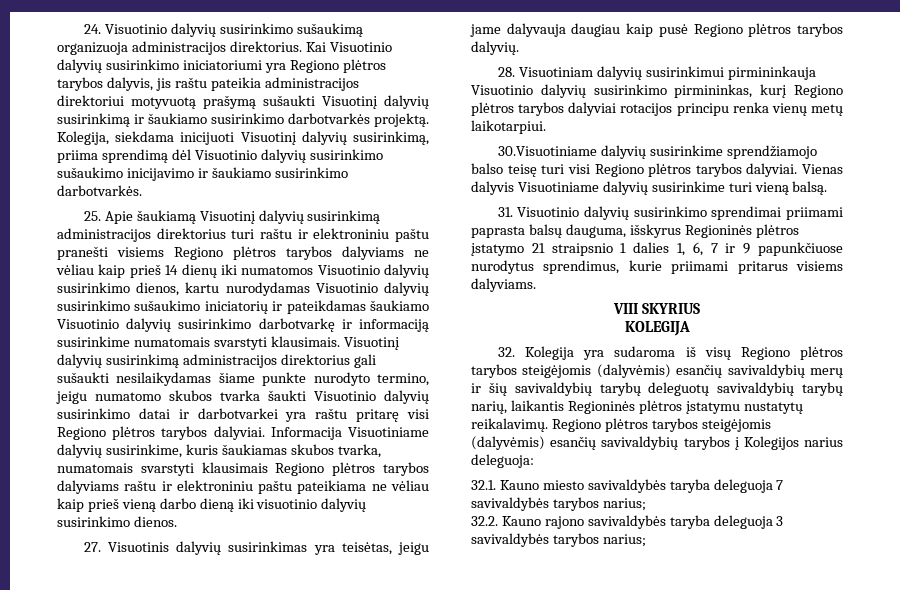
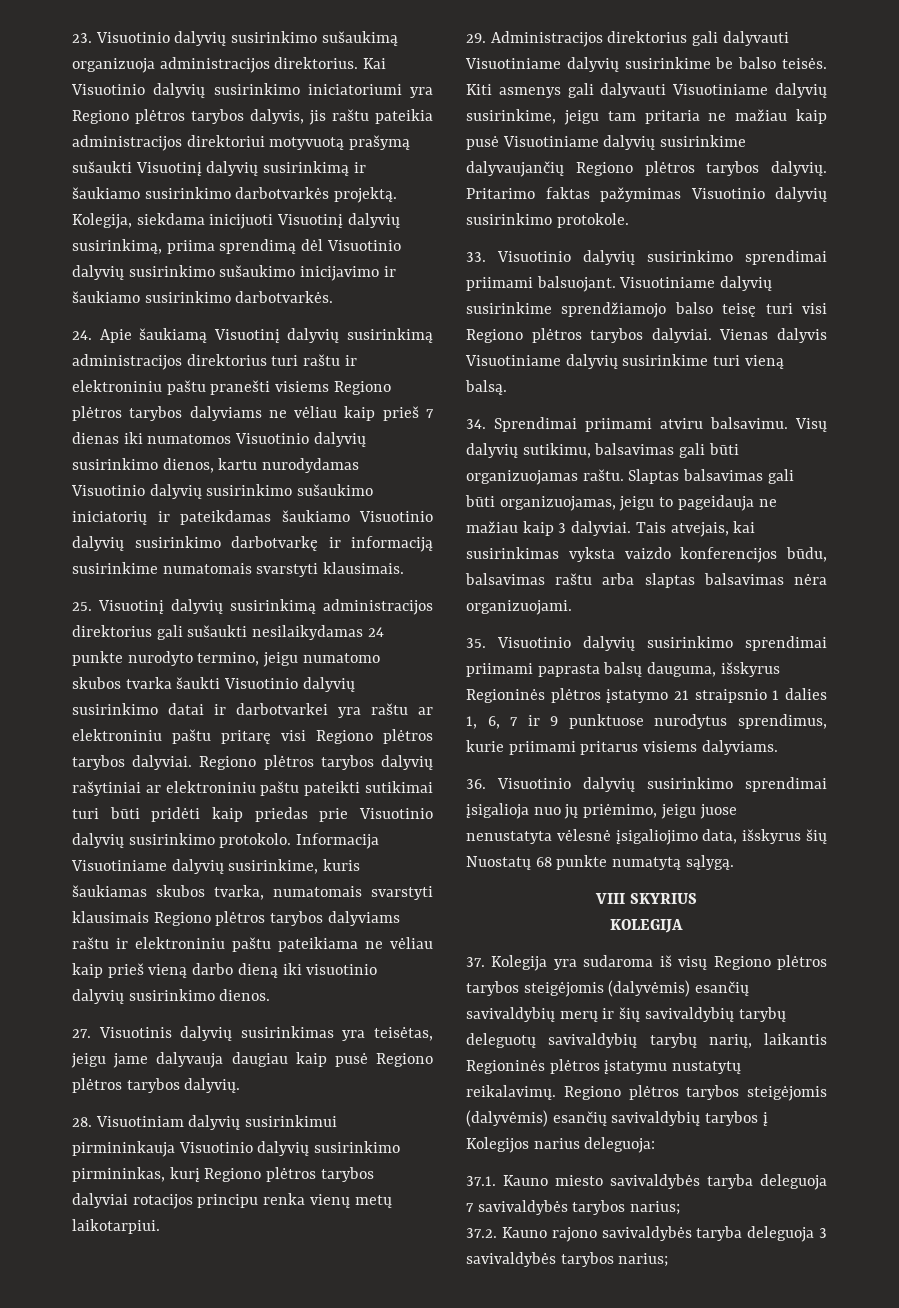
- 24. Visuotinio dalyvių susirinkimo sušaukimą organizuoja administracijos direktorius.
+ 23. Visuotinio dalyvių susirinkimo sušaukimą organizuoja administracijos direktorius.
- 25. Apie šaukiamą Visuotinį dalyvių susirinkimą administracijos direktorius turi raštu ir elektroniniu paštu pranešti visiems Regiono plėtros tarybos dalyviams ne vėliau kaip prieš 14 dienų iki numatomos Visuotinio dalyvių susirinkimo dienos, kartu nurodydamas Visuotinio dalyvių susirinkimo sušaukimo iniciatorių ir pateikdamas šaukiamo Visuotinio dalyvių susirinkimo darbotvarkę ir informaciją susirinkime numatomais svarstyti klausimais. Visuotinį dalyvių susirinkimą administracijos direktorius gali sušaukti nesilaikydamas šiame punkte nurodyto termino, jeigu numatomo skubos tvarka šaukti Visuotinio dalyvių susirinkimo datai ir darbotvarkei yra raštu pritarę visi Regiono plėtros tarybos dalyviai.
+ 24. Apie šaukiamą Visuotinį dalyvių susirinkimą administracijos direktorius turi raštu ir elektroniniu paštu pranešti visiems Regiono plėtros tarybos dalyviams ne vėliau kaip prieš 7 dienas iki numatomos Visuotinio dalyvių susirinkimo dienos, kartu nurodydamas Visuotinio dalyvių susirinkimo sušaukimo iniciatorių ir pateikdamas šaukiamo Visuotinio dalyvių susirinkimo darbotvarkę ir informaciją susirinkime numatomais svarstyti klausimais.
+ 25. Visuotinį dalyvių susirinkimą administracijos direktorius gali sušaukti nesilaikydamas 24 punkte nurodyto termino, jeigu numatomo skubos tvarka šaukti Visuotinio dalyvių susirinkimo datai ir darbotvarkei yra raštu ar elektroniniu paštu pritarę visi Regiono plėtros tarybos dalyviai.
+ Regiono plėtros tarybos dalyvių rašytiniai ar elektroniniu paštu pateikti sutikimai turi būti pridėti kaip priedas prie Visuotinio dalyvių susirinkimo protokolo.
- 30.Visuotiniame dalyvių susirinkime sprendžiamojo balso teisę turi visi Regiono plėtros tarybos dalyviai.
+ 29. Administracijos direktorius gali dalyvauti Visuotiniame dalyvių susirinkime be balso teisės. Kiti asmenys gali dalyvauti Visuotiniame dalyvių susirinkime, jeigu tam pritaria ne mažiau kaip pusė Visuotiniame dalyvių susirinkime dalyvaujančių Regiono plėtros tarybos dalyvių. Pritarimo faktas pažymimas Visuotinio dalyvių susirinkimo protokole.
+ 33. Visuotinio dalyvių susirinkimo sprendimai priimami balsuojant. Visuotiniame dalyvių susirinkime sprendžiamojo balso teisę turi visi Regiono plėtros tarybos dalyviai.
- 31. Visuotinio dalyvių susirinkimo sprendimai priimami paprasta balsų dauguma, išskyrus Regioninės plėtros įstatymo 21 straipsnio 1 dalies 1, 6, 7 ir 9 papunkčiuose nurodytus sprendimus, kurie priimami pritarus visiems dalyviams.
+ 34. Sprendimai priimami atviru balsavimu. Visų dalyvių sutikimu, balsavimas gali būti organizuojamas raštu. Slaptas balsavimas gali būti organizuojamas, jeigu to pageidauja ne mažiau kaip 3 dalyviai. Tais atvejais, kai susirinkimas vyksta vaizdo konferencijos būdu, balsavimas raštu arba slaptas balsavimas nėra organizuojami.
+ 35. Visuotinio dalyvių susirinkimo sprendimai priimami paprasta balsų dauguma, išskyrus Regioninės plėtros įstatymo 21 straipsnio 1 dalies 1, 6, 7 ir 9 punktuose nurodytus sprendimus, kurie priimami pritarus visiems dalyviams.
+ 36. Visuotinio dalyvių susirinkimo sprendimai įsigalioja nuo jų priėmimo, jeigu juose nenustatyta vėlesnė įsigaliojimo data, išskyrus šių Nuostatų 68 punkte numatytą sąlygą.
- 32. Kolegija yra sudaroma iš visų Regiono plėtros tarybos steigėjomis (dalyvėmis) esančių savivaldybių merų ir šių savivaldybių tarybų deleguotų savivaldybių tarybų narių, laikantis Regioninės plėtros įstatymu nustatytų reikalavimų.
+ 37. Kolegija yra sudaroma iš visų Regiono plėtros tarybos steigėjomis (dalyvėmis) esančių savivaldybių merų ir šių savivaldybių tarybų deleguotų savivaldybių tarybų narių, laikantis Regioninės plėtros įstatymu nustatytų reikalavimų.
- 32.1. Kauno miesto savivaldybės taryba deleguoja 7 savivaldybės tarybos narius;
+ 37.1. Kauno miesto savivaldybės taryba deleguoja 7 savivaldybės tarybos narius;
- 32.2. Kauno rajono savivaldybės taryba deleguoja 3 savivaldybės tarybos narius;
+ 37.2. Kauno rajono savivaldybės taryba deleguoja 3 savivaldybės tarybos narius;

